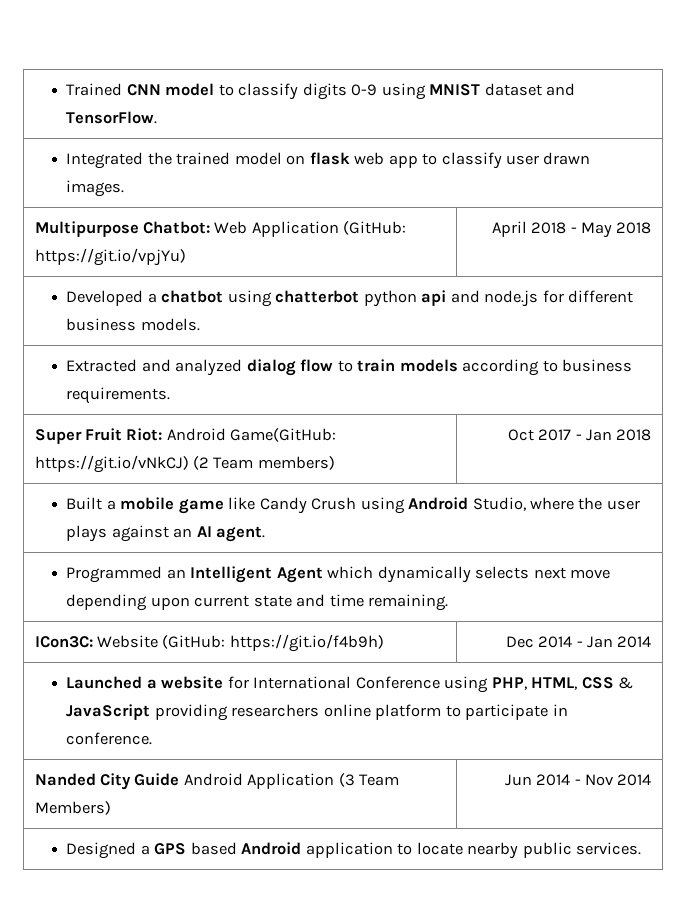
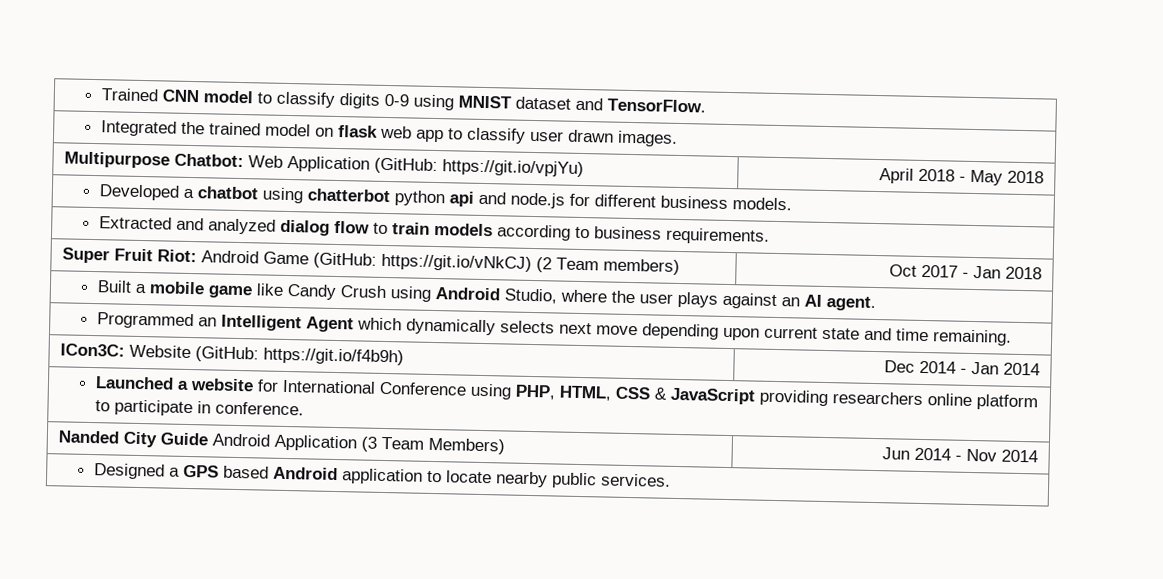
- Super Fruit Riot: Android Game(GitHub: https://git.io/vNkCJ) (2 Team members) | Oct 2017 - Jan 2018
+ Super Fruit Riot: Android Game (GitHub: https://git.io/vNkCJ) (2 Team members) | Oct 2017 - Jan 2018

